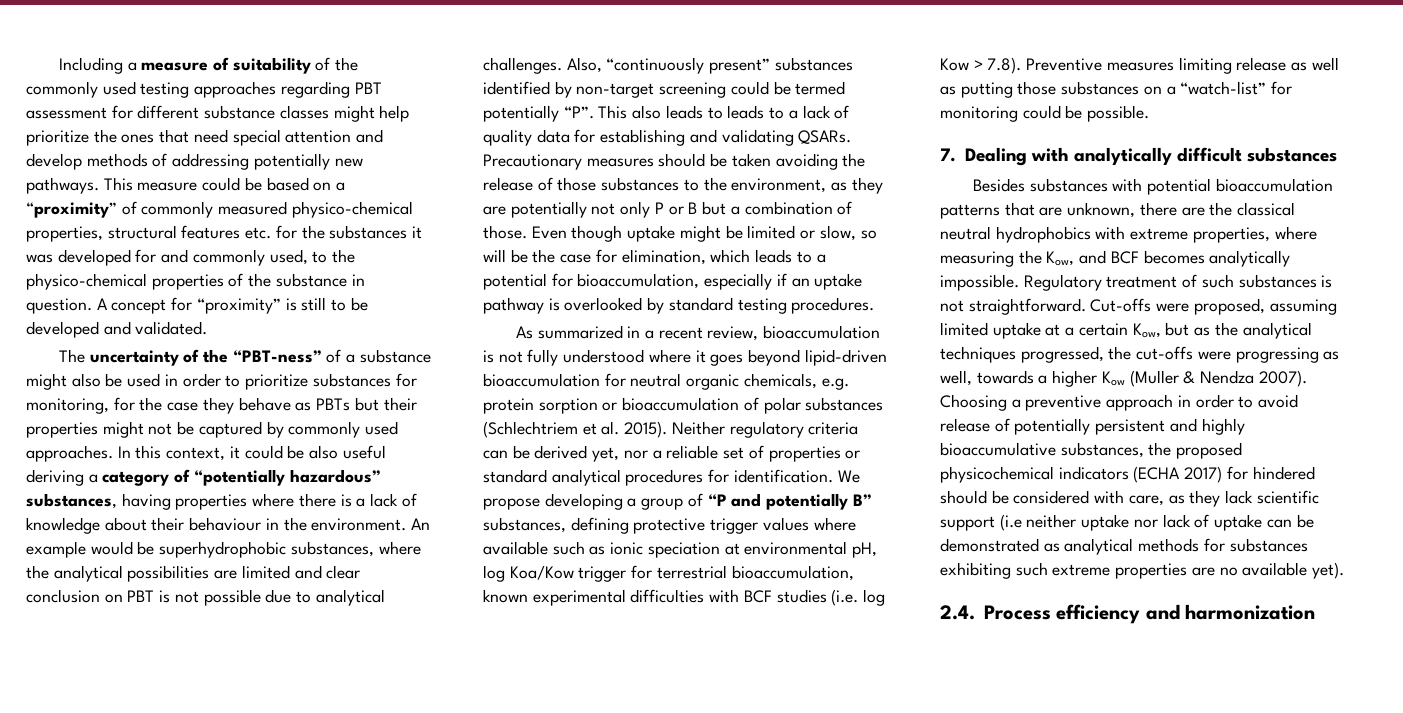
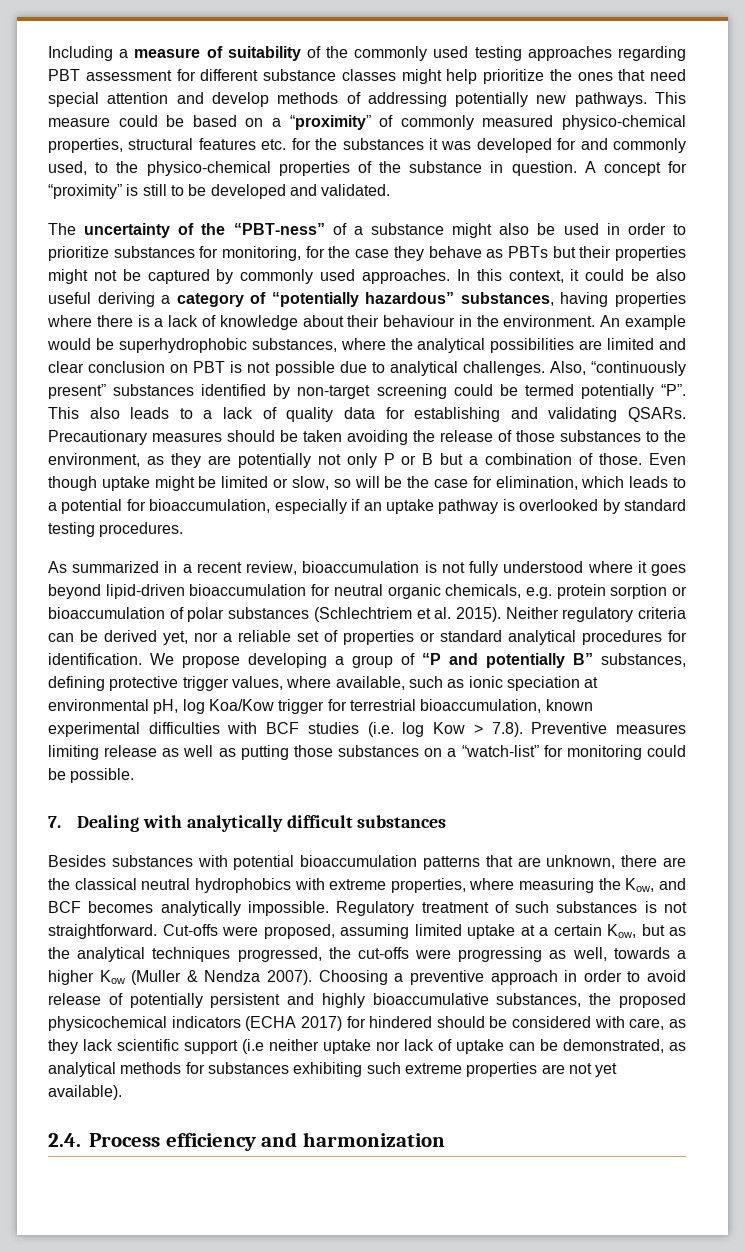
- Also, “continuously present” substances identified by non-target screening could be termed potentially “P”. This also leads to leads to a lack of quality data for establishing and validating QSARs.
+ Also, “continuously present” substances identified by non-target screening could be termed potentially “P”. This also leads to a lack of quality data for establishing and validating QSARs.
- We propose developing a group of “P and potentially B” substances, defining protective trigger values where available such as ionic speciation at environmental pH, log Koa/Kow trigger for terrestrial bioaccumulation, known experimental difficulties with BCF studies (i.e. log Kow > 7.8). Preventive measures limiting release as well as putting those substances on a “watch-list” for monitoring could be possible.
+ We propose developing a group of “P and potentially B” substances, defining protective trigger values, where available, such as ionic speciation at environmental pH, log Koa/Kow trigger for terrestrial bioaccumulation, known experimental difficulties with BCF studies (i.e. log Kow > 7.8). Preventive measures limiting release as well as putting those substances on a “watch-list” for monitoring could be possible.
- Choosing a preventive approach in order to avoid release of potentially persistent and highly bioaccumulative substances, the proposed physicochemical indicators (ECHA 2017) for hindered should be considered with care, as they lack scientific support (i.e neither uptake nor lack of uptake can be demonstrated as analytical methods for substances exhibiting such extreme properties are no available yet).
+ Choosing a preventive approach in order to avoid release of potentially persistent and highly bioaccumulative substances, the proposed physicochemical indicators (ECHA 2017) for hindered should be considered with care, as they lack scientific support (i.e neither uptake nor lack of uptake can be demonstrated, as analytical methods for substances exhibiting such extreme properties are not yet available).

